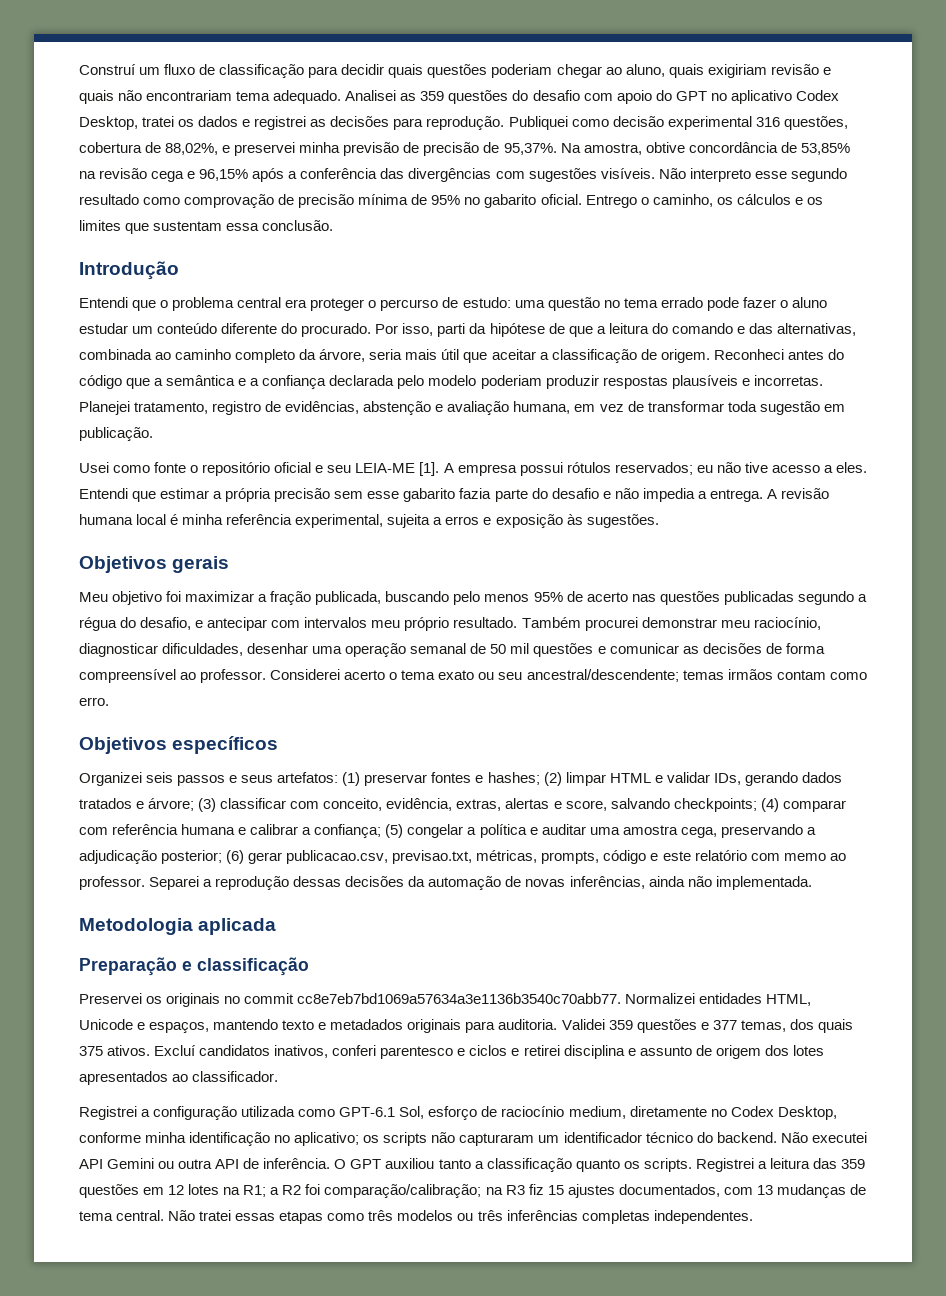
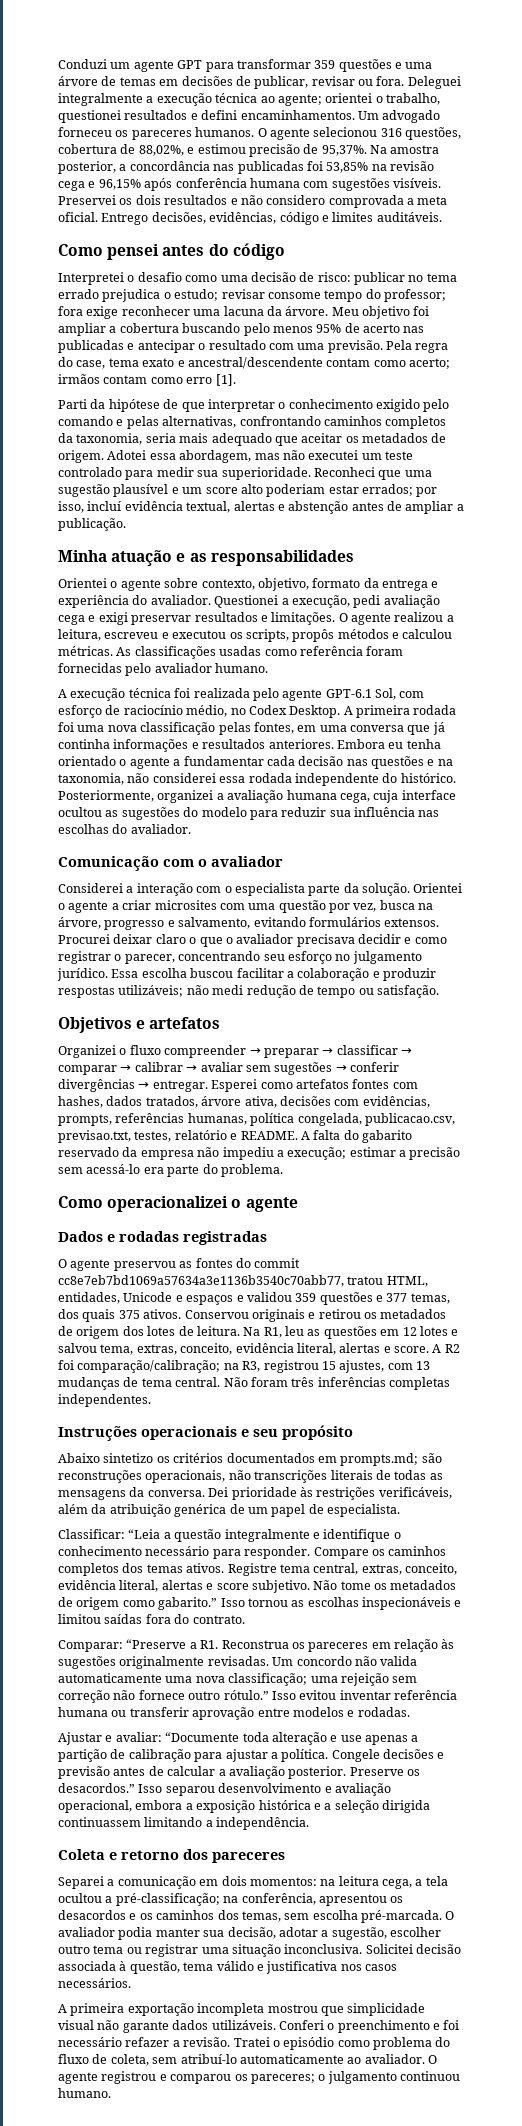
- Construí um fluxo de classificação para decidir quais questões poderiam chegar ao aluno, quais exigiriam revisão e quais não encontrariam tema adequado. Analisei as 359 questões do desafio com apoio do GPT no aplicativo Codex Desktop, tratei os dados e registrei as decisões para reprodução. Publiquei como decisão experimental 316 questões, cobertura de 88,02%, e preservei minha previsão de precisão de 95,37%. Na amostra, obtive concordância de 53,85% na revisão cega e 96,15% após a conferência das divergências com sugestões visíveis. Não interpreto esse segundo resultado como comprovação de precisão mínima de 95% no gabarito oficial. Entrego o caminho, os cálculos e os limites que sustentam essa conclusão.
- Introdução
- Entendi que o problema central era proteger o percurso de estudo: uma questão no tema errado pode fazer o aluno estudar um conteúdo diferente do procurado. Por isso, parti da hipótese de que a leitura do comando e das alternativas, combinada ao caminho completo da árvore, seria mais útil que aceitar a classificação de origem. Reconheci antes do código que a semântica e a confiança declarada pelo modelo poderiam produzir respostas plausíveis e incorretas. Planejei tratamento, registro de evidências, abstenção e avaliação humana, em vez de transformar toda sugestão em publicação.
- Usei como fonte o repositório oficial e seu LEIA-ME [1]. A empresa possui rótulos reservados; eu não tive acesso a eles. Entendi que estimar a própria precisão sem esse gabarito fazia parte do desafio e não impedia a entrega. A revisão humana local é minha referência experimental, sujeita a erros e exposição às sugestões.
- Objetivos gerais
- Meu objetivo foi maximizar a fração publicada, buscando pelo menos 95% de acerto nas questões publicadas segundo a régua do desafio, e antecipar com intervalos meu próprio resultado. Também procurei demonstrar meu raciocínio, diagnosticar dificuldades, desenhar uma operação semanal de 50 mil questões e comunicar as decisões de forma compreensível ao professor. Considerei acerto o tema exato ou seu ancestral/descendente; temas irmãos contam como erro.
- Objetivos específicos
+ Conduzi um agente GPT para transformar 359 questões e uma árvore de temas em decisões de publicar, revisar ou fora. Deleguei integralmente a execução técnica ao agente; orientei o trabalho, questionei resultados e defini encaminhamentos. Um advogado forneceu os pareceres humanos. O agente selecionou 316 questões, cobertura de 88,02%, e estimou precisão de 95,37%. Na amostra posterior, a concordância nas publicadas foi 53,85% na revisão cega e 96,15% após conferência humana com sugestões visíveis. Preservei os dois resultados e não considero comprovada a meta oficial. Entrego decisões, evidências, código e limites auditáveis.
+ Como pensei antes do código
+ Interpretei o desafio como uma decisão de risco: publicar no tema errado prejudica o estudo; revisar consome tempo do professor; fora exige reconhecer uma lacuna da árvore. Meu objetivo foi ampliar a cobertura buscando pelo menos 95% de acerto nas publicadas e antecipar o resultado com uma previsão. Pela regra do case, tema exato e ancestral/descendente contam como acerto; irmãos contam como erro [1].
+ Parti da hipótese de que interpretar o conhecimento exigido pelo comando e pelas alternativas, confrontando caminhos completos da taxonomia, seria mais adequado que aceitar os metadados de origem. Adotei essa abordagem, mas não executei um teste controlado para medir sua superioridade. Reconheci que uma sugestão plausível e um score alto poderiam estar errados; por isso, incluí evidência textual, alertas e abstenção antes de ampliar a publicação.
+ Minha atuação e as responsabilidades
+ Orientei o agente sobre contexto, objetivo, formato da entrega e experiência do avaliador. Questionei a execução, pedi avaliação cega e exigi preservar resultados e limitações. O agente realizou a leitura, escreveu e executou os scripts, propôs métodos e calculou métricas. As classificações usadas como referência foram fornecidas pelo avaliador humano.
+ A execução técnica foi realizada pelo agente GPT-6.1 Sol, com esforço de raciocínio médio, no Codex Desktop. A primeira rodada foi uma nova classificação pelas fontes, em uma conversa que já continha informações e resultados anteriores. Embora eu tenha orientado o agente a fundamentar cada decisão nas questões e na taxonomia, não considerei essa rodada independente do histórico. Posteriormente, organizei a avaliação humana cega, cuja interface ocultou as sugestões do modelo para reduzir sua influência nas escolhas do avaliador.
+ Comunicação com o avaliador
+ Considerei a interação com o especialista parte da solução. Orientei o agente a criar microsites com uma questão por vez, busca na árvore, progresso e salvamento, evitando formulários extensos. Procurei deixar claro o que o avaliador precisava decidir e como registrar o parecer, concentrando seu esforço no julgamento jurídico. Essa escolha buscou facilitar a colaboração e produzir respostas utilizáveis; não medi redução de tempo ou satisfação.
+ Objetivos e artefatos
- Organizei seis passos e seus artefatos: (1) preservar fontes e hashes; (2) limpar HTML e validar IDs, gerando dados tratados e árvore; (3) classificar com conceito, evidência, extras, alertas e score, salvando checkpoints; (4) comparar com referência humana e calibrar a confiança; (5) congelar a política e auditar uma amostra cega, preservando a adjudicação posterior; (6) gerar publicacao.csv, previsao.txt, métricas, prompts, código e este relatório com memo ao professor. Separei a reprodução dessas decisões da automação de novas inferências, ainda não implementada.
- Metodologia aplicada
- Preparação e classificação
- Preservei os originais no commit cc8e7eb7bd1069a57634a3e1136b3540c70abb77. Normalizei entidades HTML, Unicode e espaços, mantendo texto e metadados originais para auditoria. Validei 359 questões e 377 temas, dos quais 375 ativos.
+ Organizei o fluxo compreender → preparar → classificar → comparar → calibrar → avaliar sem sugestões → conferir divergências → entregar. Esperei como artefatos fontes com hashes, dados tratados, árvore ativa, decisões com evidências, prompts, referências humanas, política congelada, publicacao.csv, previsao.txt, testes, relatório e README. A falta do gabarito reservado da empresa não impediu a execução; estimar a precisão sem acessá-lo era parte do problema.
+ Como operacionalizei o agente
+ Dados e rodadas registradas
+ O agente preservou as fontes do commit cc8e7eb7bd1069a57634a3e1136b3540c70abb77, tratou HTML, entidades, Unicode e espaços e validou 359 questões e 377 temas, dos quais 375 ativos.
- Excluí candidatos inativos, conferi parentesco e ciclos e retirei disciplina e assunto de origem dos lotes apresentados ao classificador.
- Registrei a configuração utilizada como GPT-6.1 Sol, esforço de raciocínio medium, diretamente no Codex Desktop, conforme minha identificação no aplicativo; os scripts não capturaram um identificador técnico do backend. Não executei API Gemini ou outra API de inferência. O GPT auxiliou tanto a classificação quanto os scripts. Registrei a leitura das 359 questões em 12 lotes na R1; a R2 foi comparação/calibração; na R3 fiz 15 ajustes documentados, com 13 mudanças de tema central.
+ Conservou originais e retirou os metadados de origem dos lotes de leitura. Na R1, leu as questões em 12 lotes e salvou tema, extras, conceito, evidência literal, alertas e score. A R2 foi comparação/calibração; na R3, registrou 15 ajustes, com 13 mudanças de tema central.
- Não tratei essas etapas como três modelos ou três inferências completas independentes.
+ Não foram três inferências completas independentes.
+ Instruções operacionais e seu propósito
+ Abaixo sintetizo os critérios documentados em prompts.md; são reconstruções operacionais, não transcrições literais de todas as mensagens da conversa. Dei prioridade às restrições verificáveis, além da atribuição genérica de um papel de especialista.
+ Classificar: “Leia a questão integralmente e identifique o conhecimento necessário para responder. Compare os caminhos completos dos temas ativos. Registre tema central, extras, conceito, evidência literal, alertas e score subjetivo. Não tome os metadados de origem como gabarito.” Isso tornou as escolhas inspecionáveis e limitou saídas fora do contrato.
+ Comparar: “Preserve a R1. Reconstrua os pareceres em relação às sugestões originalmente revisadas. Um concordo não valida automaticamente uma nova classificação; uma rejeição sem correção não fornece outro rótulo.” Isso evitou inventar referência humana ou transferir aprovação entre modelos e rodadas.
+ Ajustar e avaliar: “Documente toda alteração e use apenas a partição de calibração para ajustar a política. Congele decisões e previsão antes de calcular a avaliação posterior. Preserve os desacordos.” Isso separou desenvolvimento e avaliação operacional, embora a exposição histórica e a seleção dirigida continuassem limitando a independência.
+ Coleta e retorno dos pareceres
+ Separei a comunicação em dois momentos: na leitura cega, a tela ocultou a pré-classificação; na conferência, apresentou os desacordos e os caminhos dos temas, sem escolha pré-marcada. O avaliador podia manter sua decisão, adotar a sugestão, escolher outro tema ou registrar uma situação inconclusiva. Solicitei decisão associada à questão, tema válido e justificativa nos casos necessários.
+ A primeira exportação incompleta mostrou que simplicidade visual não garante dados utilizáveis. Conferi o preenchimento e foi necessário refazer a revisão. Tratei o episódio como problema do fluxo de coleta, sem atribuí-lo automaticamente ao avaliador. O agente registrou e comparou os pareceres; o julgamento continuou humano.

